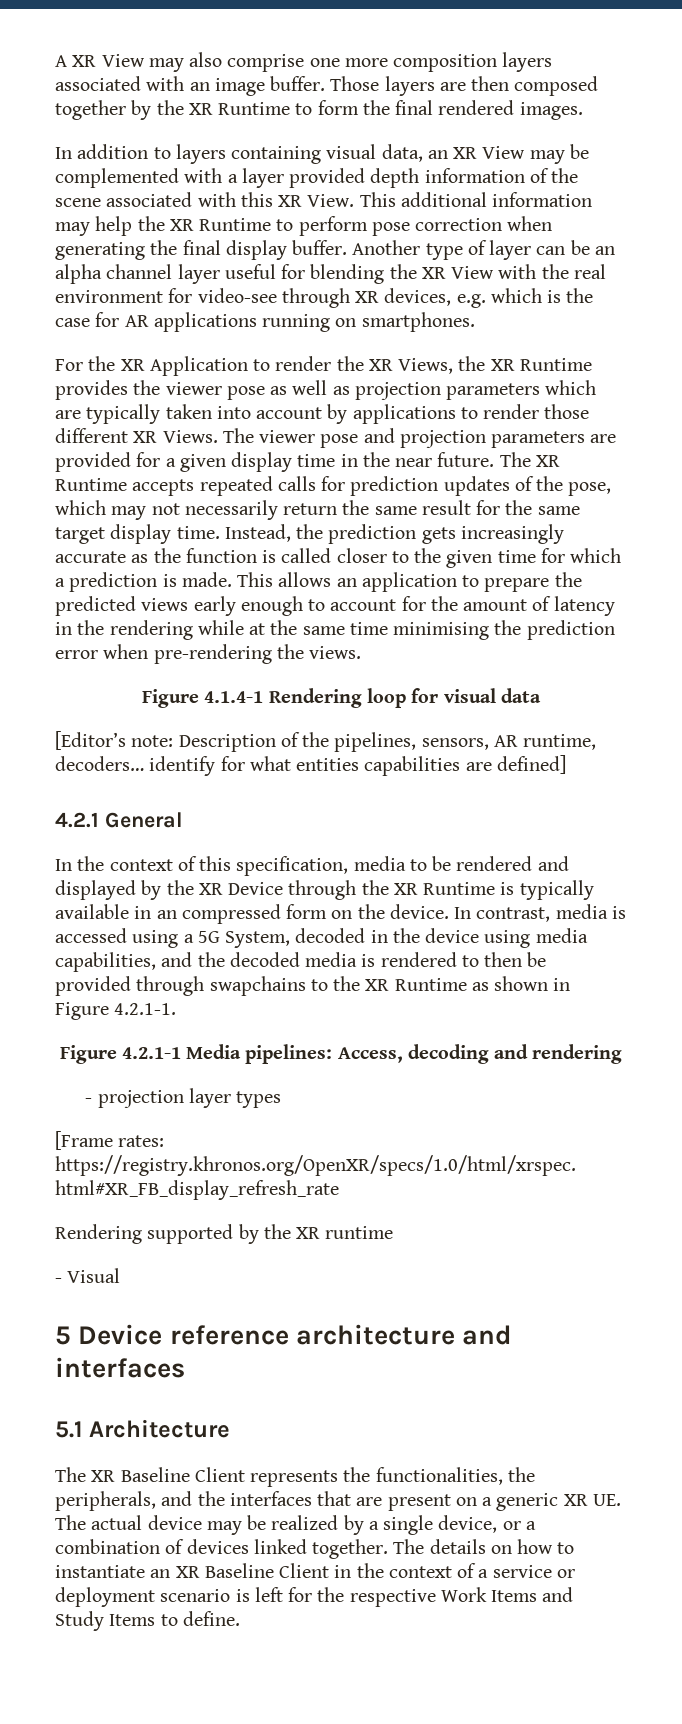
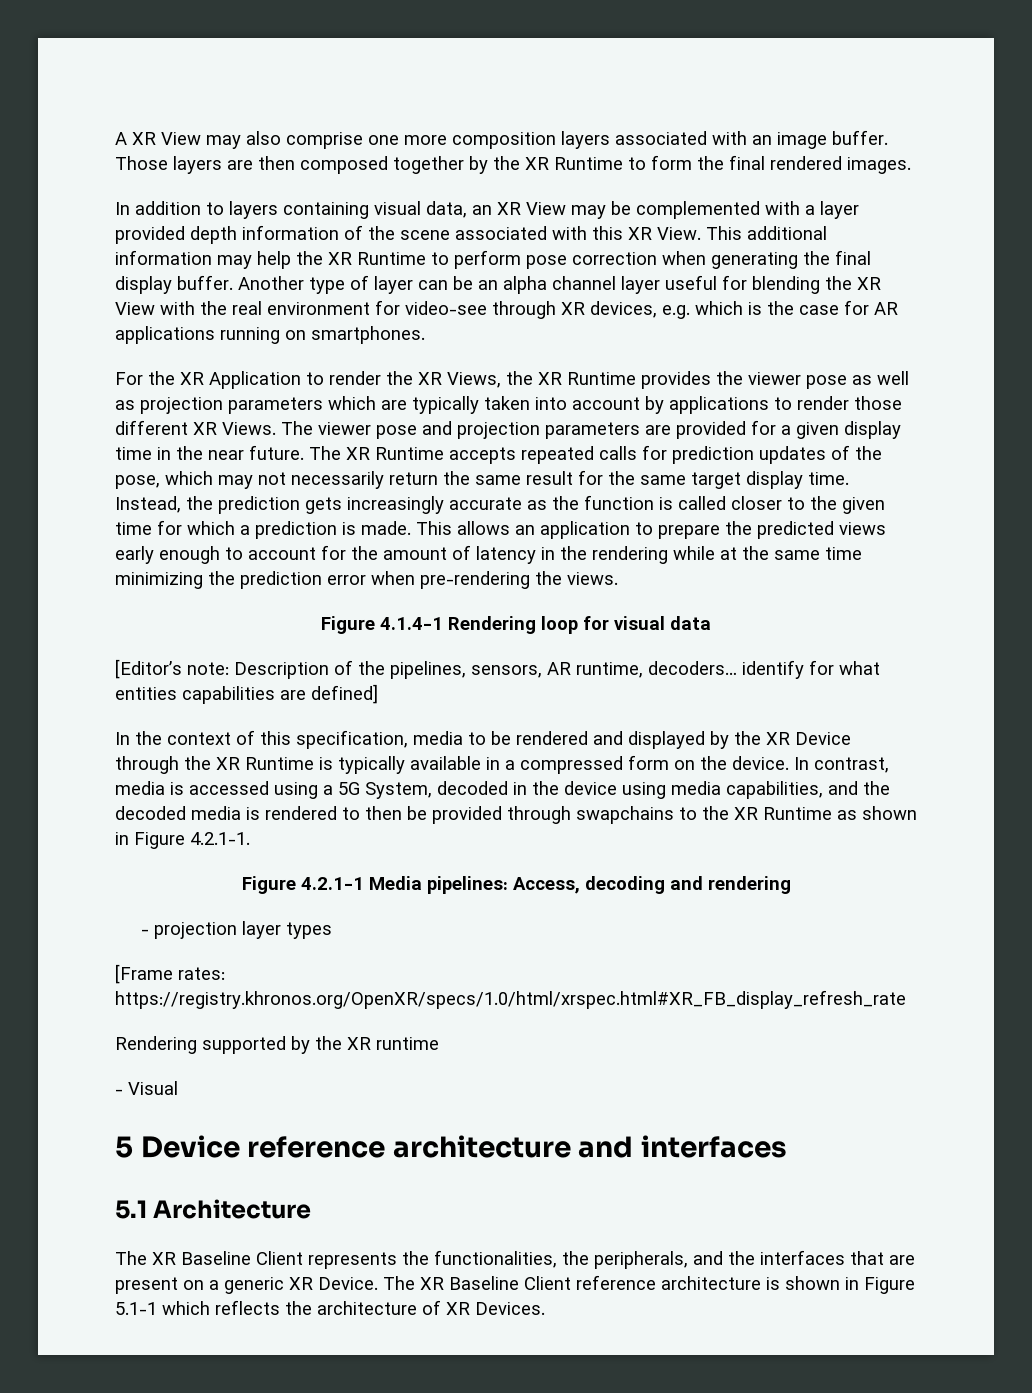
- This allows an application to prepare the predicted views early enough to account for the amount of latency in the rendering while at the same time minimising the prediction error when pre-rendering the views.
+ This allows an application to prepare the predicted views early enough to account for the amount of latency in the rendering while at the same time minimizing the prediction error when pre-rendering the views.
- 4.2.1 General
- In the context of this specification, media to be rendered and displayed by the XR Device through the XR Runtime is typically available in an compressed form on the device.
+ In the context of this specification, media to be rendered and displayed by the XR Device through the XR Runtime is typically available in a compressed form on the device.
- The XR Baseline Client represents the functionalities, the peripherals, and the interfaces that are present on a generic XR UE. The actual device may be realized by a single device, or a combination of devices linked together. The details on how to instantiate an XR Baseline Client in the context of a service or deployment scenario is left for the respective Work Items and Study Items to define.
+ The XR Baseline Client represents the functionalities, the peripherals, and the interfaces that are present on a generic XR Device. The XR Baseline Client reference architecture is shown in Figure 5.1-1 which reflects the architecture of XR Devices.

